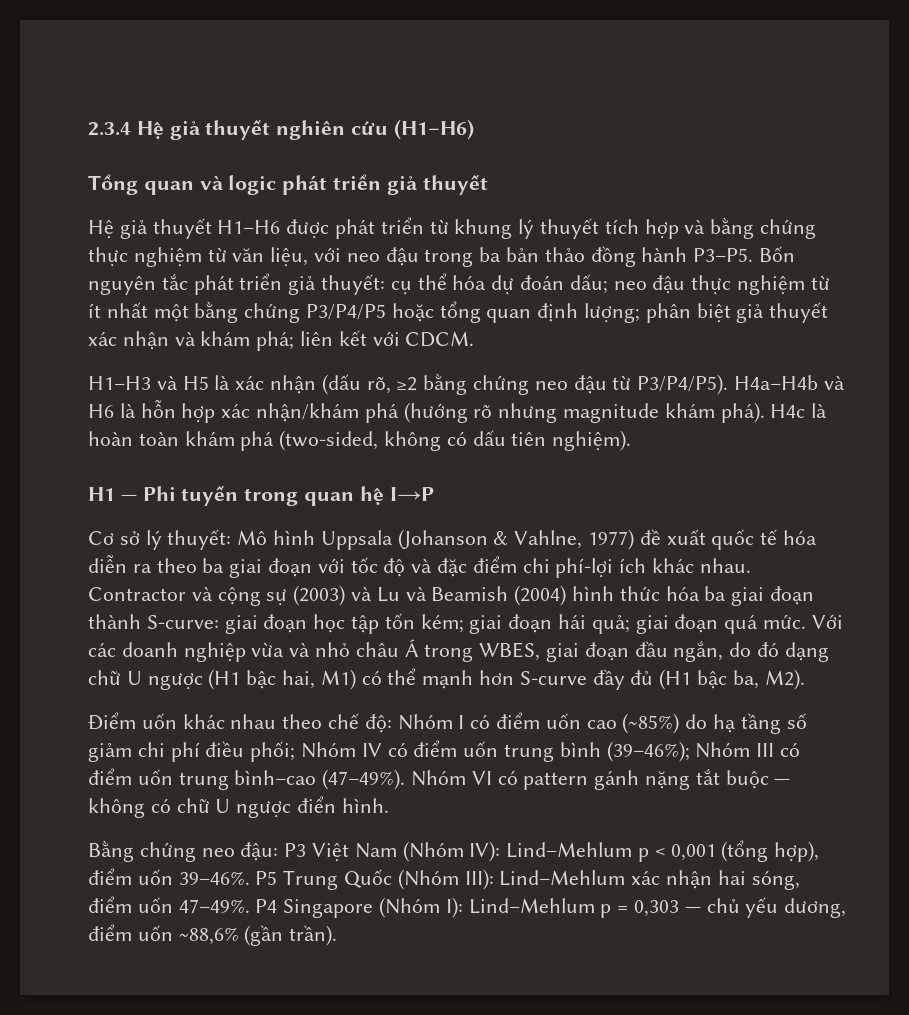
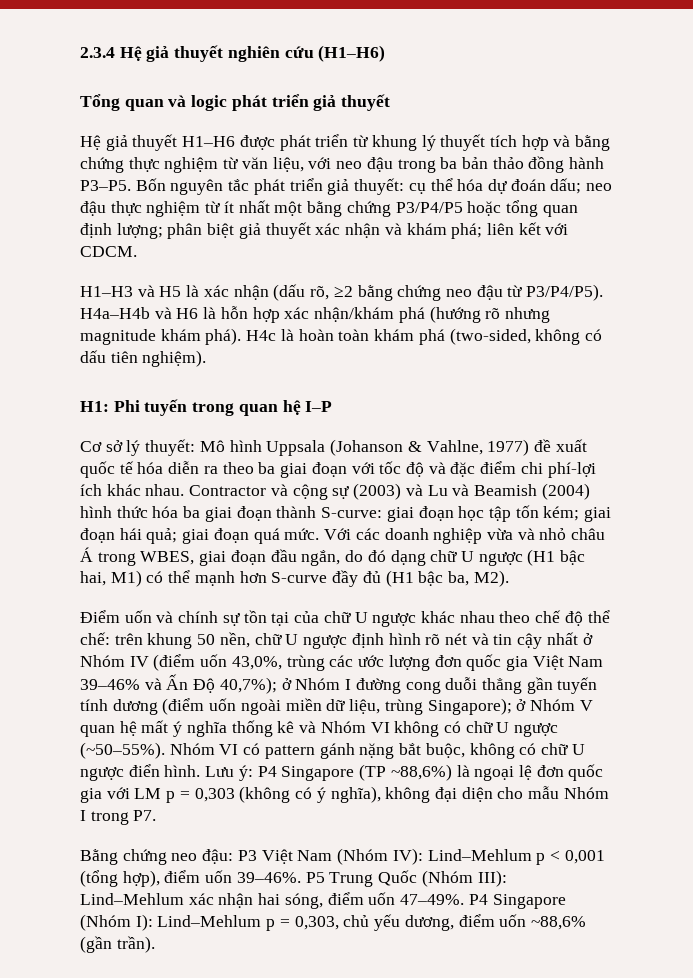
- H1 — Phi tuyến trong quan hệ I→P
+ H1: Phi tuyến trong quan hệ I–P
- Điểm uốn khác nhau theo chế độ: Nhóm I có điểm uốn cao (~85%) do hạ tầng số giảm chi phí điều phối; Nhóm IV có điểm uốn trung bình (39–46%); Nhóm III có điểm uốn trung bình–cao (47–49%).
+ Điểm uốn và chính sự tồn tại của chữ U ngược khác nhau theo chế độ thể chế: trên khung 50 nền, chữ U ngược định hình rõ nét và tin cậy nhất ở Nhóm IV (điểm uốn 43,0%, trùng các ước lượng đơn quốc gia Việt Nam 39–46% và Ấn Độ 40,7%); ở Nhóm I đường cong duỗi thẳng gần tuyến tính dương (điểm uốn ngoài miền dữ liệu, trùng Singapore); ở Nhóm V quan hệ mất ý nghĩa thống kê và Nhóm VI không có chữ U ngược (~50–55%).
- Nhóm VI có pattern gánh nặng tắt buộc — không có chữ U ngược điển hình.
+ Nhóm VI có pattern gánh nặng bắt buộc, không có chữ U ngược điển hình. Lưu ý: P4 Singapore (TP ~88,6%) là ngoại lệ đơn quốc gia với LM p = 0,303 (không có ý nghĩa), không đại diện cho mẫu Nhóm I trong P7.
- P4 Singapore (Nhóm I): Lind–Mehlum p = 0,303 — chủ yếu dương, điểm uốn ~88,6% (gần trần).
+ P4 Singapore (Nhóm I): Lind–Mehlum p = 0,303, chủ yếu dương, điểm uốn ~88,6% (gần trần).

